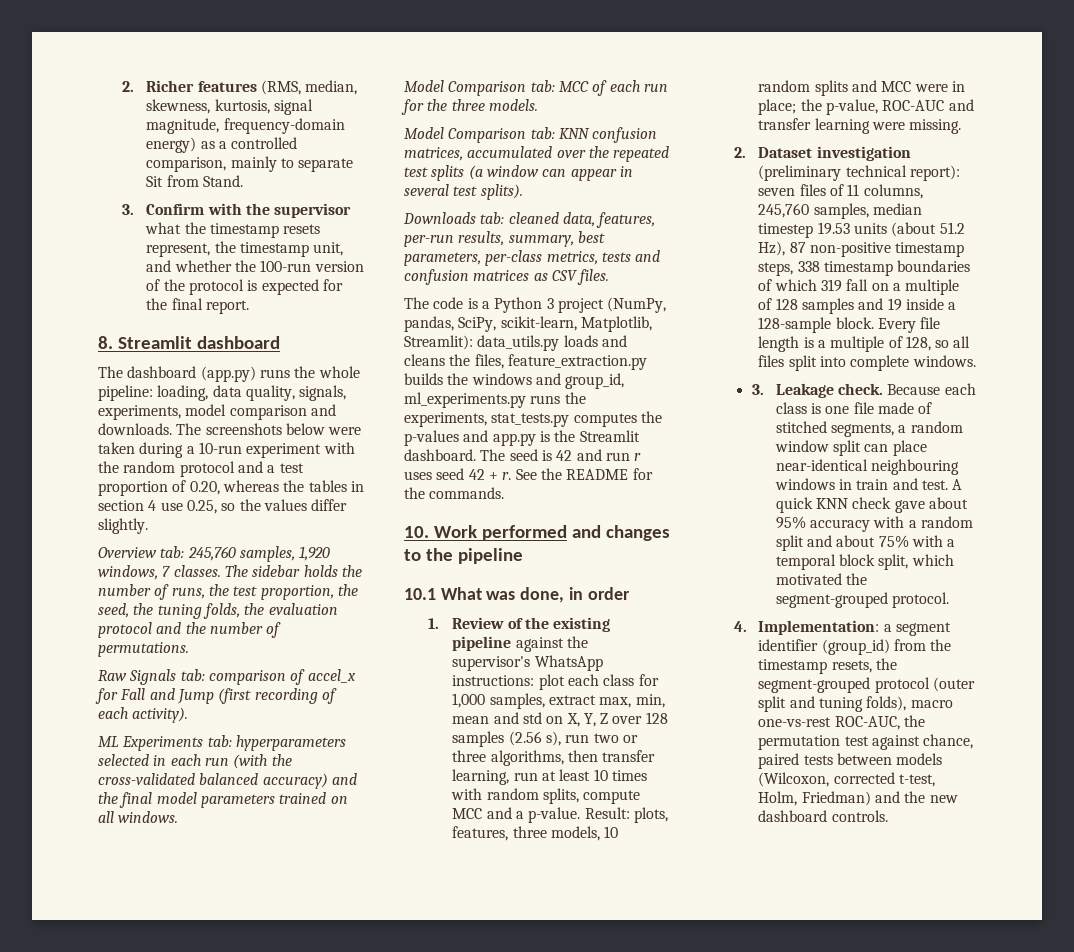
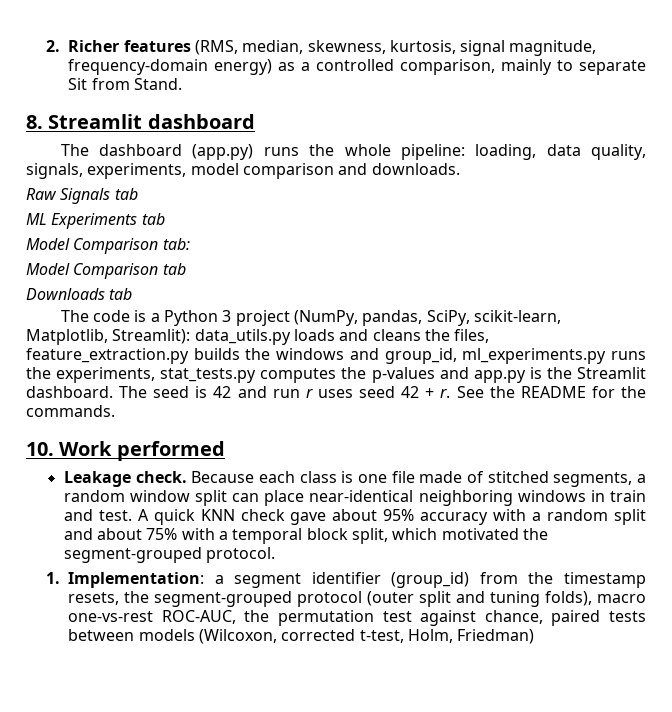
- 3. Confirm with the supervisor what the timestamp resets represent, the timestamp unit, and whether the 100-run version of the protocol is expected for the final report.
- The dashboard (app.py) runs the whole pipeline: loading, data quality, signals, experiments, model comparison and downloads. The screenshots below were taken during a 10-run experiment with the random protocol and a test proportion of 0.20, whereas the tables in section 4 use 0.25, so the values differ slightly.
- Overview tab: 245,760 samples, 1,920 windows, 7 classes. The sidebar holds the number of runs, the test proportion, the seed, the tuning folds, the evaluation protocol and the number of permutations.
- Raw Signals tab: comparison of accel_x for Fall and Jump (first recording of each activity).
- ML Experiments tab: hyperparameters selected in each run (with the cross-validated balanced accuracy) and the final model parameters trained on all windows.
- Model Comparison tab: MCC of each run for the three models.
- Model Comparison tab: KNN confusion matrices, accumulated over the repeated test splits (a window can appear in several test splits).
- Downloads tab: cleaned data, features, per-run results, summary, best parameters, per-class metrics, tests and confusion matrices as CSV files.
+ The dashboard (app.py) runs the whole pipeline: loading, data quality, signals, experiments, model comparison and downloads.
+ Raw Signals tab
+ ML Experiments tab
+ Model Comparison tab:
+ Model Comparison tab
+ Downloads tab
- 10. Work performed and changes to the pipeline
- 10.1 What was done, in order
- 1. Review of the existing pipeline against the supervisor's WhatsApp instructions: plot each class for 1,000 samples, extract max, min, mean and std on X, Y, Z over 128 samples (2.56 s), run two or three algorithms, then transfer learning, run at least 10 times with random splits, compute MCC and a p-value. Result: plots, features, three models, 10 random splits and MCC were in place; the p-value, ROC-AUC and transfer learning were missing.
- 2. Dataset investigation (preliminary technical report): seven files of 11 columns, 245,760 samples, median timestep 19.53 units (about 51.2 Hz), 87 non-positive timestamp steps, 338 timestamp boundaries of which 319 fall on a multiple of 128 samples and 19 inside a 128-sample block. Every file length is a multiple of 128, so all files split into complete windows.
- 3. Leakage check.
+ 10. Work performed
+ Leakage check.
- Because each class is one file made of stitched segments, a random window split can place near-identical neighbouring windows in train and test.
+ Because each class is one file made of stitched segments, a random window split can place near-identical neighboring windows in train and test.
- 4. Implementation: a segment identifier (group_id) from the timestamp resets, the segment-grouped protocol (outer split and tuning folds), macro one-vs-rest ROC-AUC, the permutation test against chance, paired tests between models (Wilcoxon, corrected t-test, Holm, Friedman) and the new dashboard controls.
+ 1. Implementation: a segment identifier (group_id) from the timestamp resets, the segment-grouped protocol (outer split and tuning folds), macro one-vs-rest ROC-AUC, the permutation test against chance, paired tests between models (Wilcoxon, corrected t-test, Holm, Friedman)

